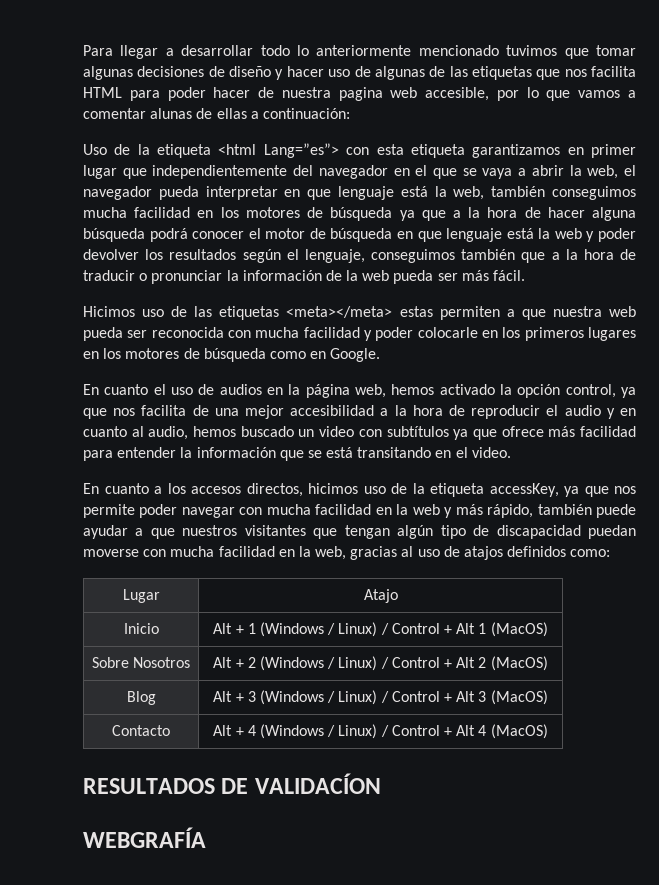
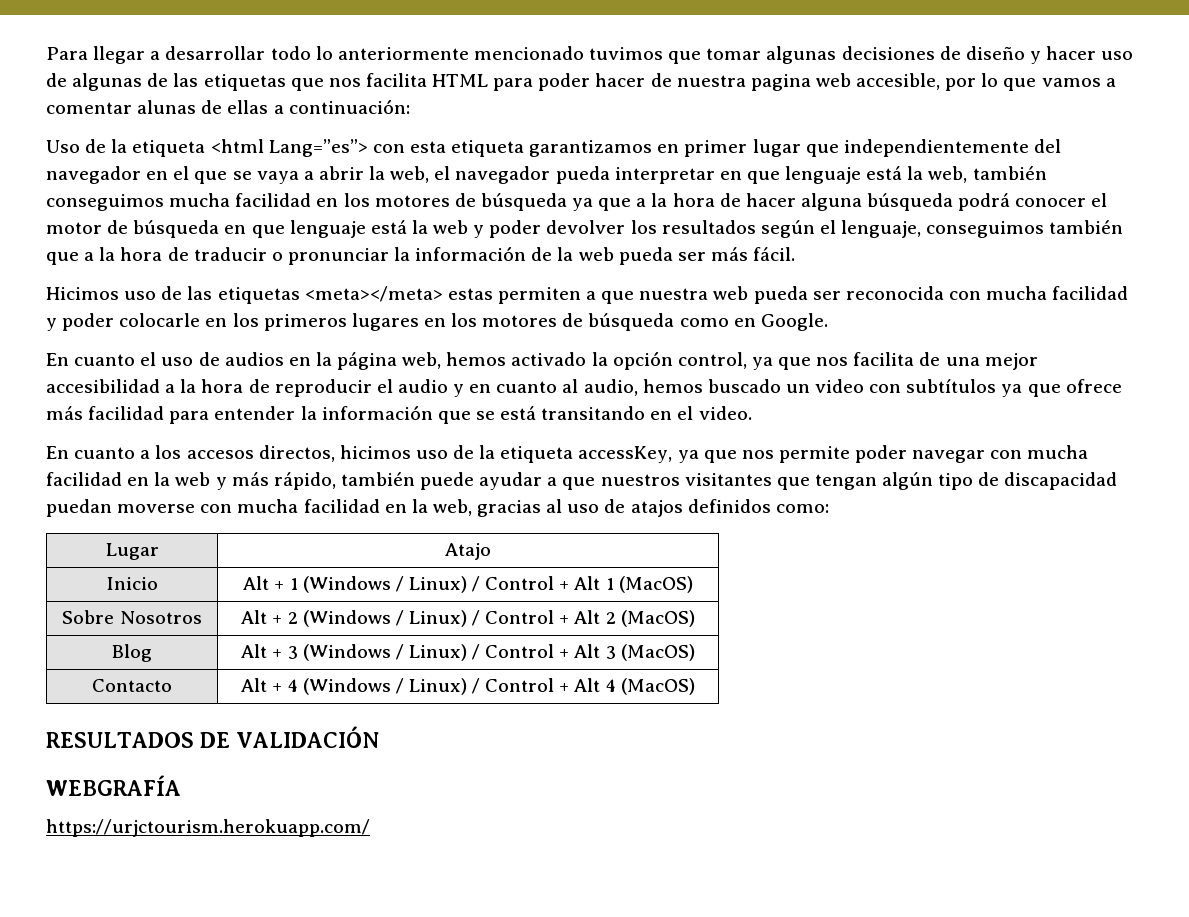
- RESULTADOS DE VALIDACÍON
+ RESULTADOS DE VALIDACIÓN
+ https://urjctourism.herokuapp.com/

